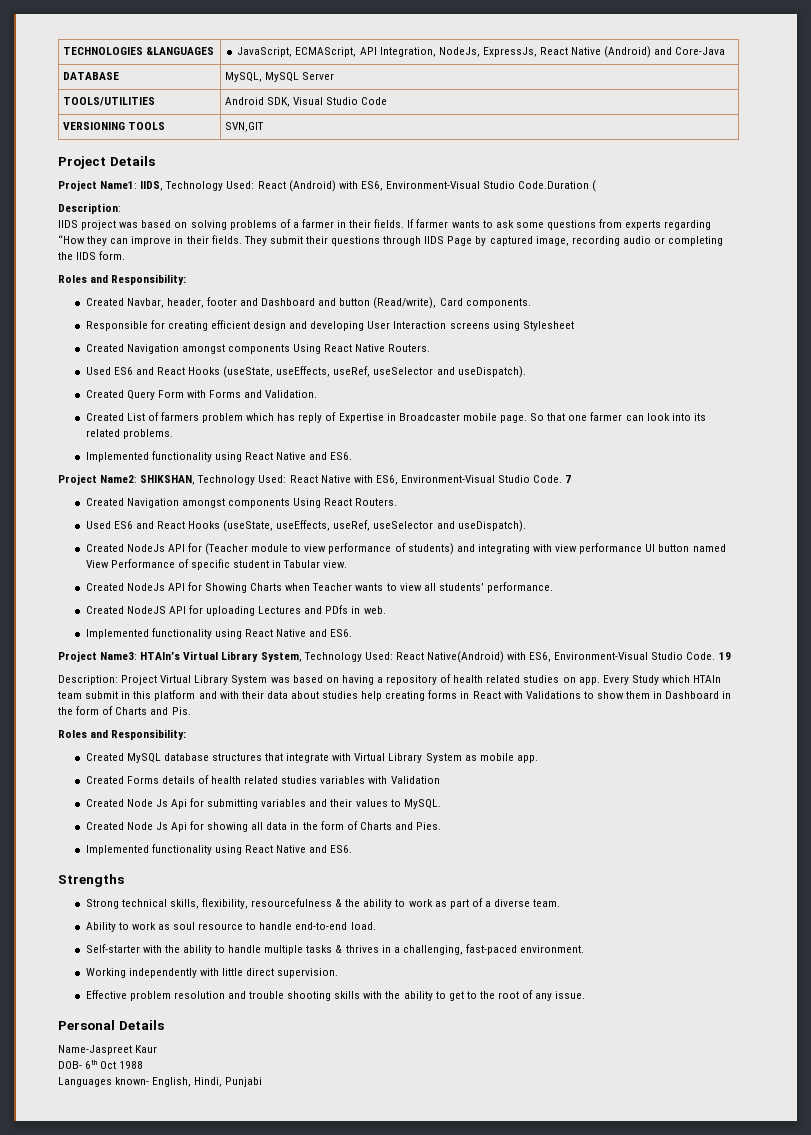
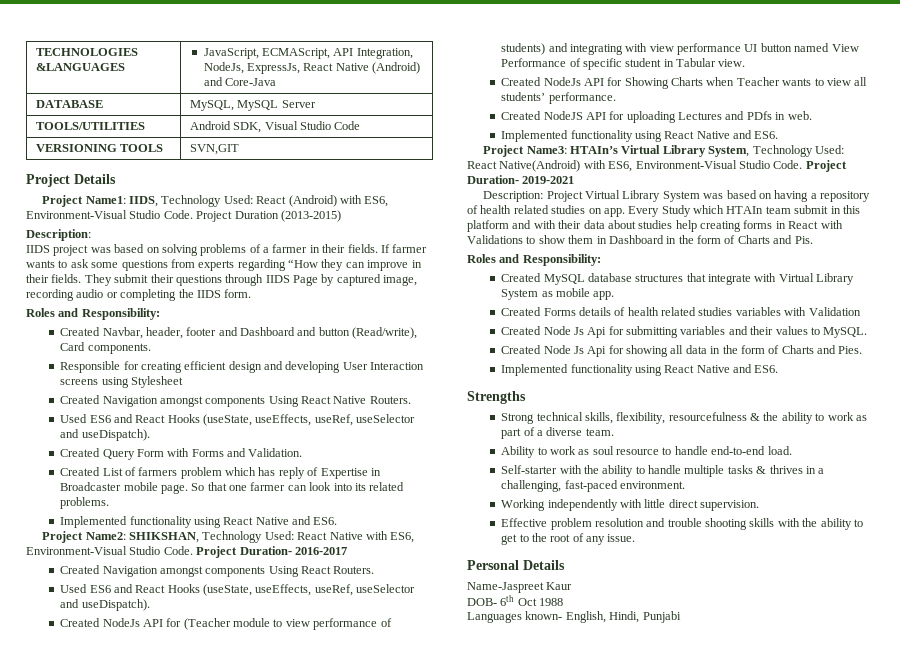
- Project Name1: IIDS, Technology Used: React (Android) with ES6, Environment-Visual Studio Code.Duration (
+ Project Name1: IIDS, Technology Used: React (Android) with ES6, Environment-Visual Studio Code. Project Duration (2013-2015)
- 7
+ Project Duration- 2016-2017
- 19
+ Project Duration- 2019-2021

